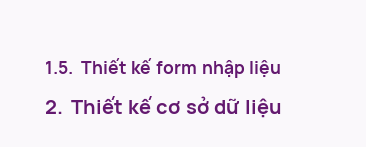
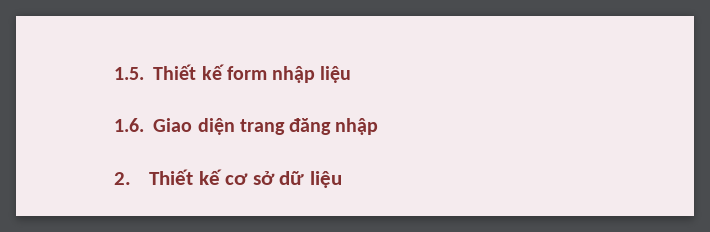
+ 1.6. Giao diện trang đăng nhập

